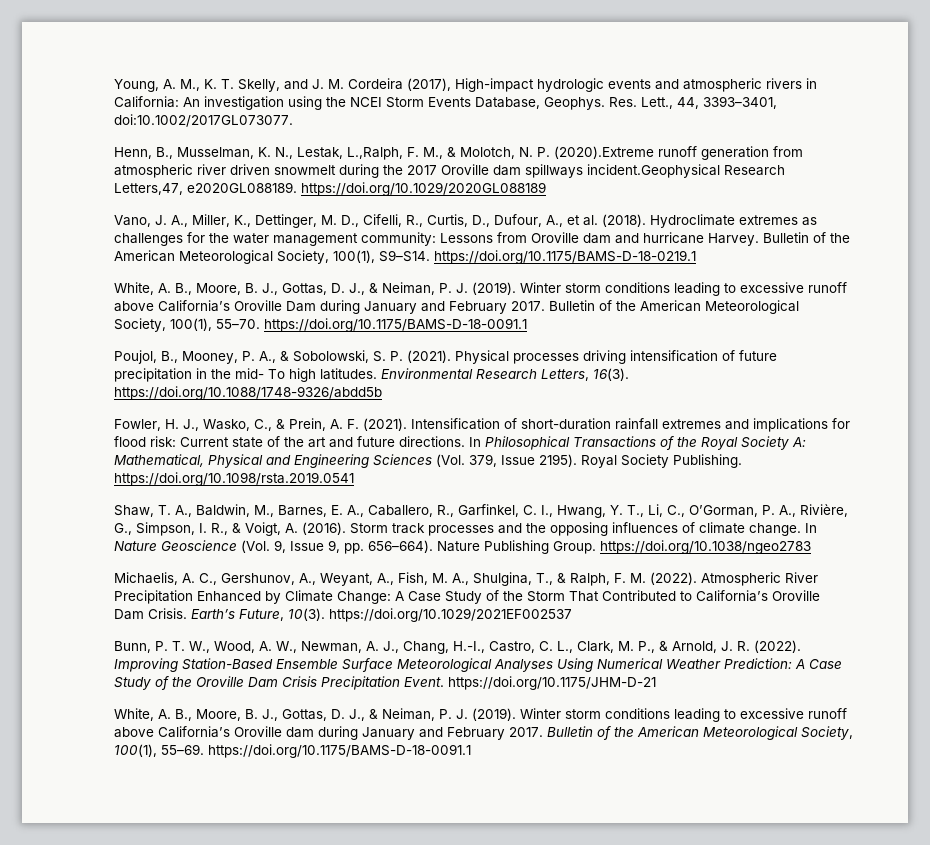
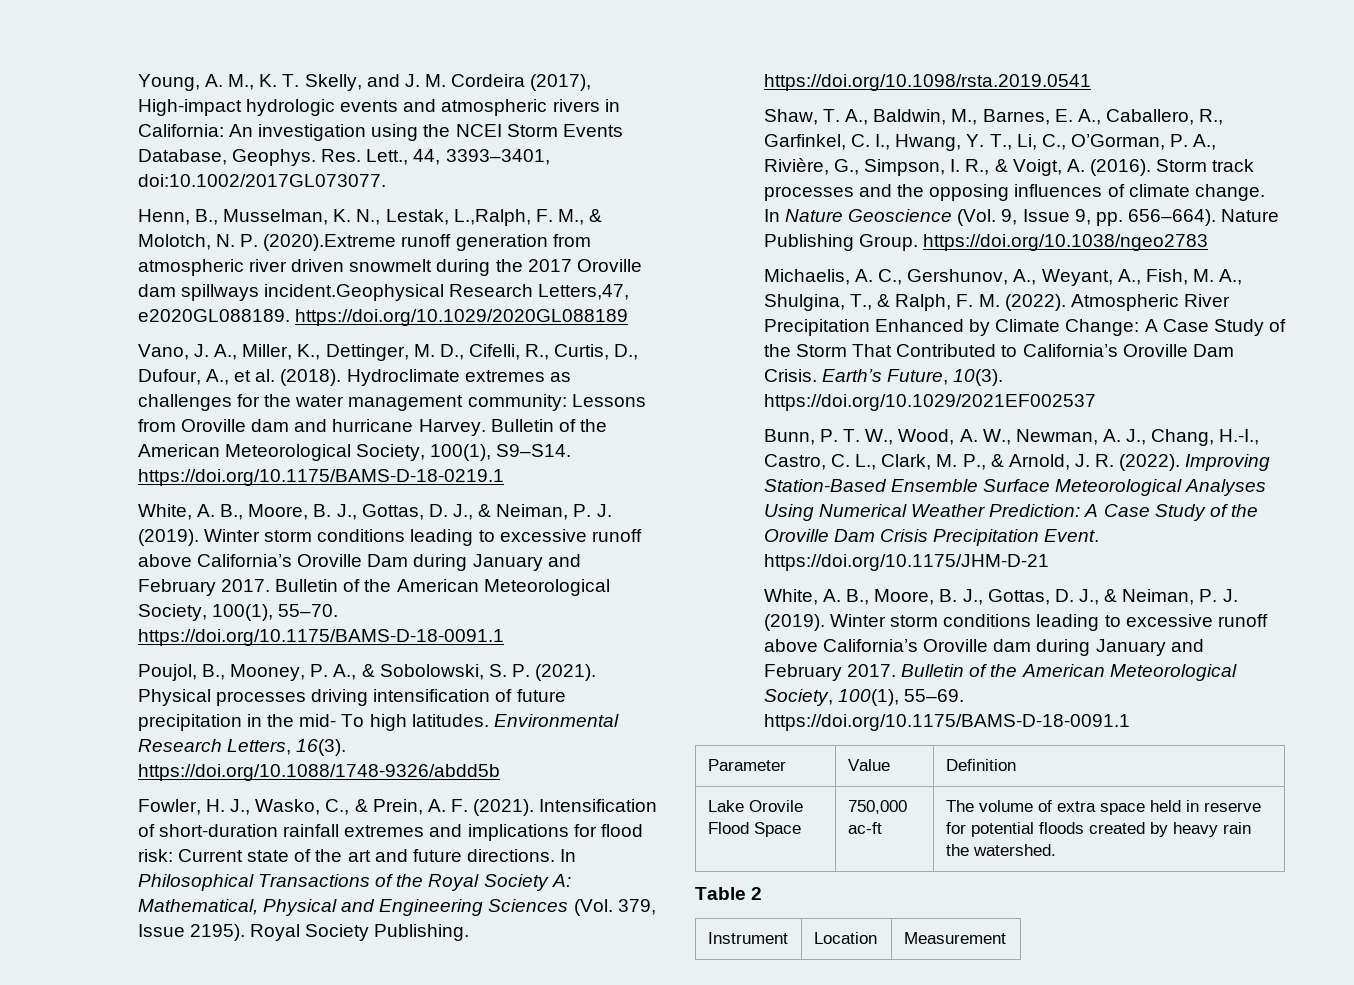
+ Parameter | Value | Definition
+ Lake Orovile Flood Space | 750,000 ac-ft | The volume of extra space held in reserve for potential floods created by heavy rain the watershed.
+ Table 2
+ Instrument | Location | Measurement

